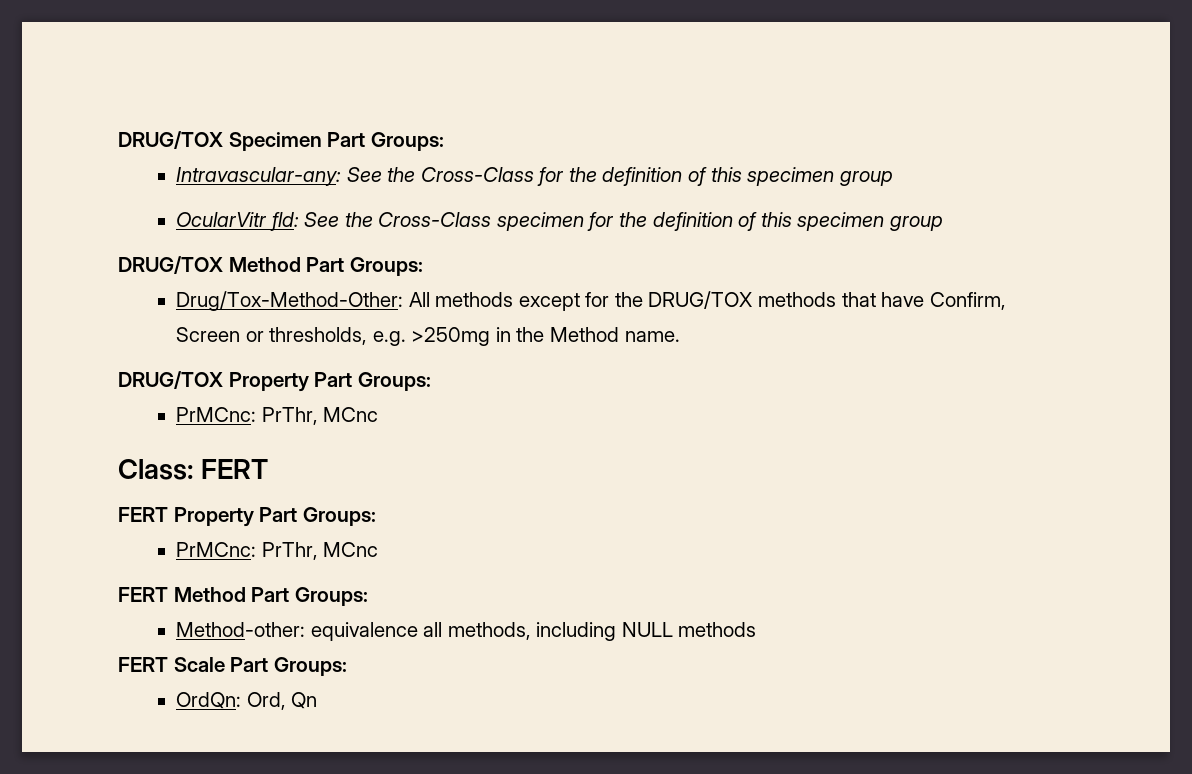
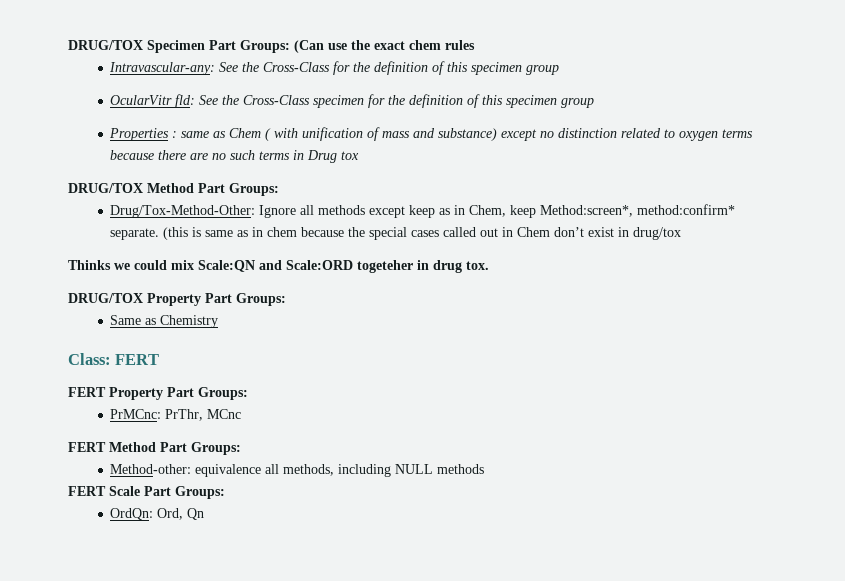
- DRUG/TOX Specimen Part Groups:
+ DRUG/TOX Specimen Part Groups: (Can use the exact chem rules
+ Properties : same as Chem ( with unification of mass and substance) except no distinction related to oxygen terms because there are no such terms in Drug tox
- Drug/Tox-Method-Other: All methods except for the DRUG/TOX methods that have Confirm, Screen or thresholds, e.g. >250mg in the Method name.
+ Drug/Tox-Method-Other: Ignore all methods except keep as in Chem, keep Method:screen*, method:confirm* separate. (this is same as in chem because the special cases called out in Chem don’t exist in drug/tox
+ Thinks we could mix Scale:QN and Scale:ORD togeteher in drug tox.
  DRUG/TOX Property Part Groups:
- PrMCnc: PrThr, MCnc
+ Same as Chemistry

